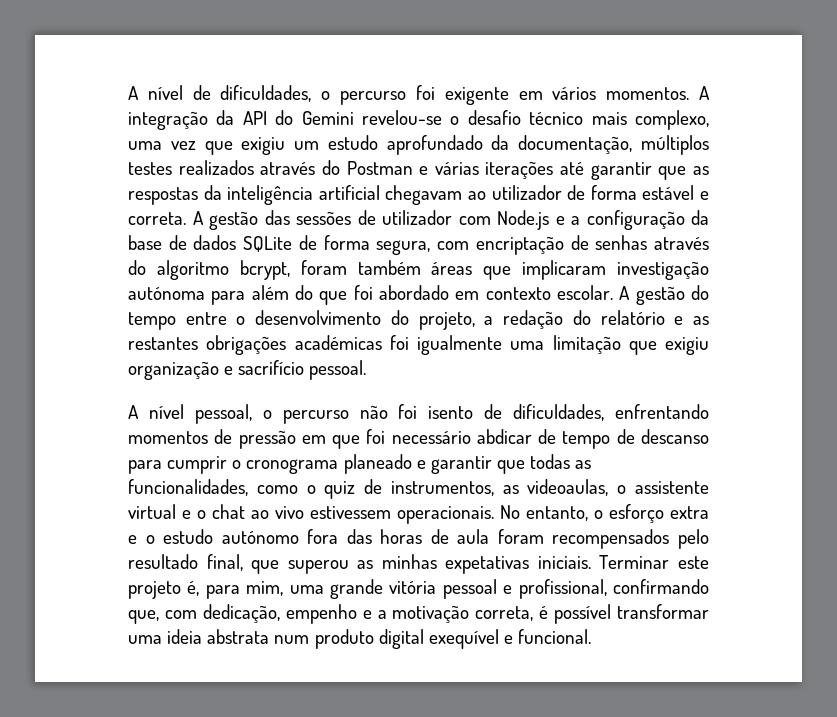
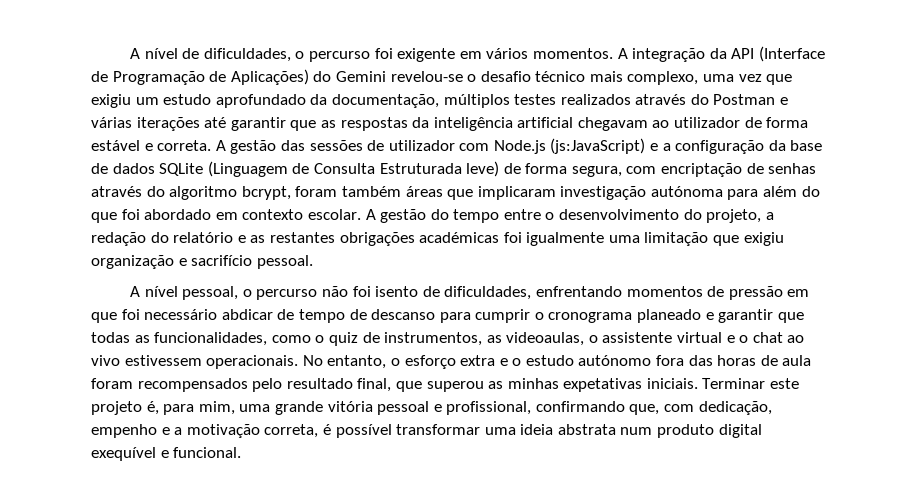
- A integração da API do Gemini revelou-se o desafio técnico mais complexo, uma vez que exigiu um estudo aprofundado da documentação, múltiplos testes realizados através do Postman e várias iterações até garantir que as respostas da inteligência artificial chegavam ao utilizador de forma estável e correta.
+ A integração da API (Interface de Programação de Aplicações) do Gemini revelou-se o desafio técnico mais complexo, uma vez que exigiu um estudo aprofundado da documentação, múltiplos testes realizados através do Postman e várias iterações até garantir que as respostas da inteligência artificial chegavam ao utilizador de forma estável e correta.
- A gestão das sessões de utilizador com Node.js e a configuração da base de dados SQLite de forma segura, com encriptação de senhas através do algoritmo bcrypt, foram também áreas que implicaram investigação autónoma para além do que foi abordado em contexto escolar.
+ A gestão das sessões de utilizador com Node.js (js:JavaScript) e a configuração da base de dados SQLite (Linguagem de Consulta Estruturada leve) de forma segura, com encriptação de senhas através do algoritmo bcrypt, foram também áreas que implicaram investigação autónoma para além do que foi abordado em contexto escolar.

